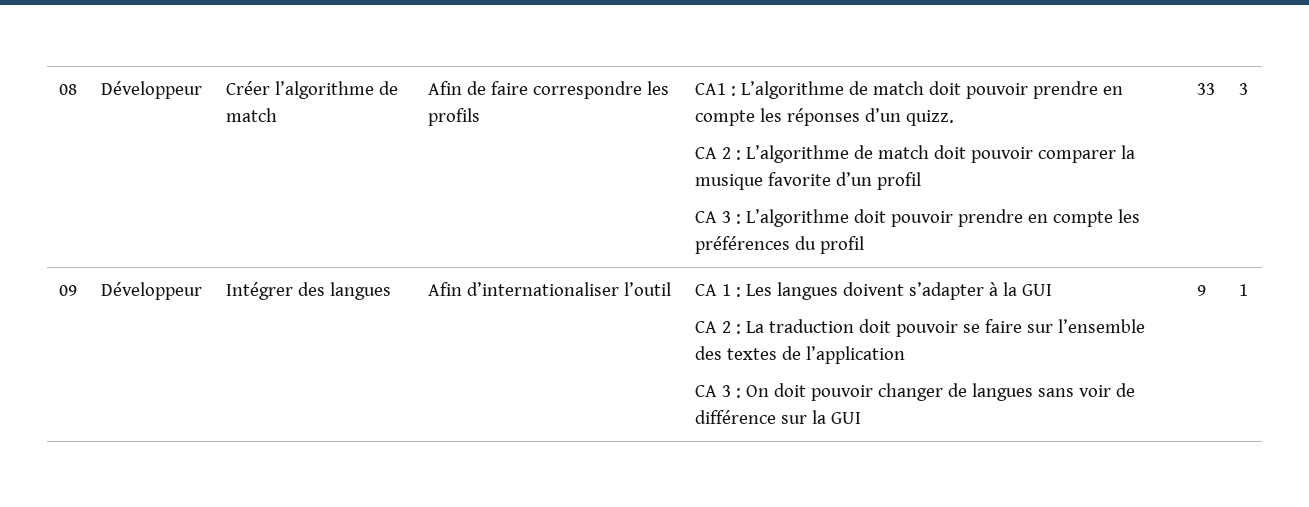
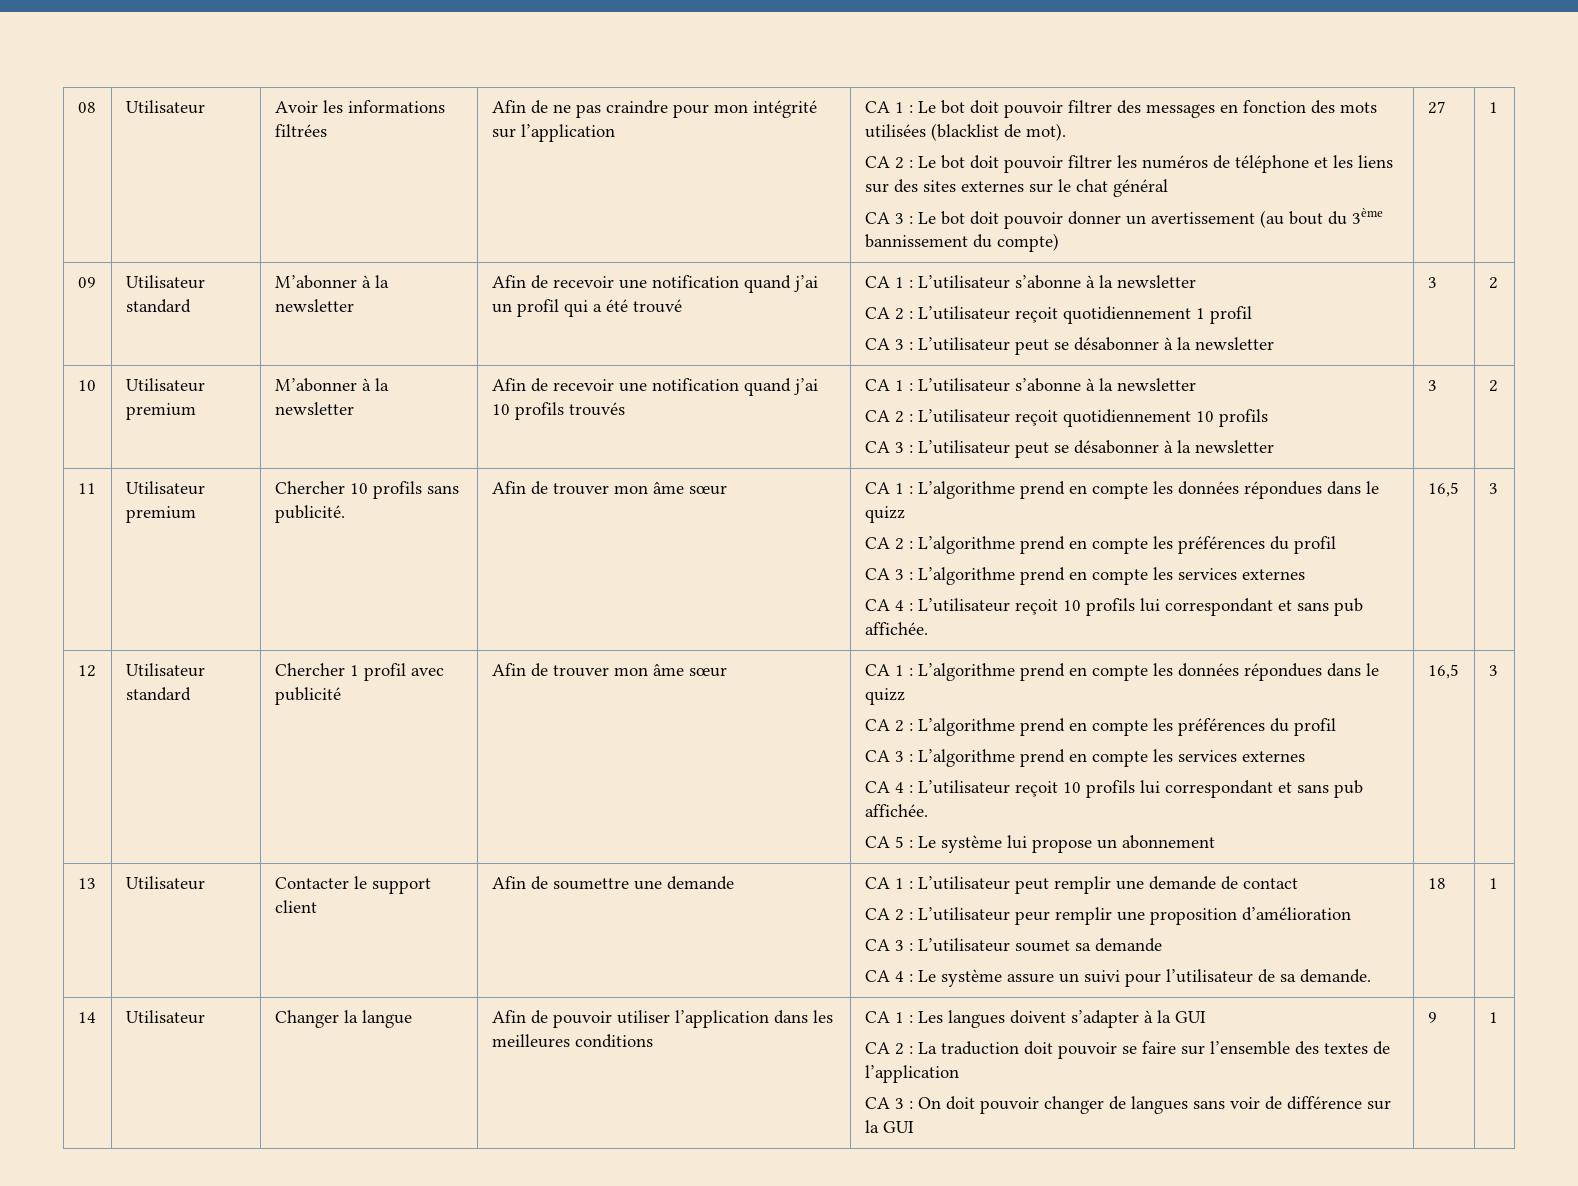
- Développeur | Créer l’algorithme de match | Afin de faire correspondre les profils | CA1 : L’algorithme de match doit pouvoir prendre en compte les réponses d’un quizz.
- CA 2 : L’algorithme de match doit pouvoir comparer la musique favorite d’un profil
- CA 3 : L’algorithme doit pouvoir prendre en compte les préférences du profil | 33 | 3
- 09 | Développeur | Intégrer des langues | Afin d’internationaliser l’outil
+ Utilisateur | Avoir les informations filtrées | Afin de ne pas craindre pour mon intégrité sur l’application | CA 1 : Le bot doit pouvoir filtrer des messages en fonction des mots utilisées (blacklist de mot).
+ CA 2 : Le bot doit pouvoir filtrer les numéros de téléphone et les liens sur des sites externes sur le chat général
+ CA 3 : Le bot doit pouvoir donner un avertissement (au bout du 3ème bannissement du compte) | 27 | 1
+ 09 | Utilisateur standard | M’abonner à la newsletter | Afin de recevoir une notification quand j’ai un profil qui a été trouvé | CA 1 : L’utilisateur s’abonne à la newsletter
+ CA 2 : L’utilisateur reçoit quotidiennement 1 profil
+ CA 3 : L’utilisateur peut se désabonner à la newsletter | 3 | 2
+ 10 | Utilisateur premium | M’abonner à la newsletter | Afin de recevoir une notification quand j’ai 10 profils trouvés | CA 1 : L’utilisateur s’abonne à la newsletter
+ CA 2 : L’utilisateur reçoit quotidiennement 10 profils
+ CA 3 : L’utilisateur peut se désabonner à la newsletter | 3 | 2
+ 11 | Utilisateur premium | Chercher 10 profils sans publicité. | Afin de trouver mon âme sœur | CA 1 : L’algorithme prend en compte les données répondues dans le quizz
+ CA 2 : L’algorithme prend en compte les préférences du profil
+ CA 3 : L’algorithme prend en compte les services externes
+ CA 4 : L’utilisateur reçoit 10 profils lui correspondant et sans pub affichée. | 16,5 | 3
+ 12 | Utilisateur standard | Chercher 1 profil avec publicité | Afin de trouver mon âme sœur | CA 1 : L’algorithme prend en compte les données répondues dans le quizz
+ CA 2 : L’algorithme prend en compte les préférences du profil
+ CA 3 : L’algorithme prend en compte les services externes
+ CA 4 : L’utilisateur reçoit 10 profils lui correspondant et sans pub affichée.
+ CA 5 : Le système lui propose un abonnement | 16,5 | 3
+ 13 | Utilisateur | Contacter le support client | Afin de soumettre une demande | CA 1 : L’utilisateur peut remplir une demande de contact
+ CA 2 : L’utilisateur peur remplir une proposition d’amélioration
+ CA 3 : L’utilisateur soumet sa demande
+ CA 4 : Le système assure un suivi pour l’utilisateur de sa demande. | 18 | 1
+ 14 | Utilisateur | Changer la langue | Afin de pouvoir utiliser l’application dans les meilleures conditions

